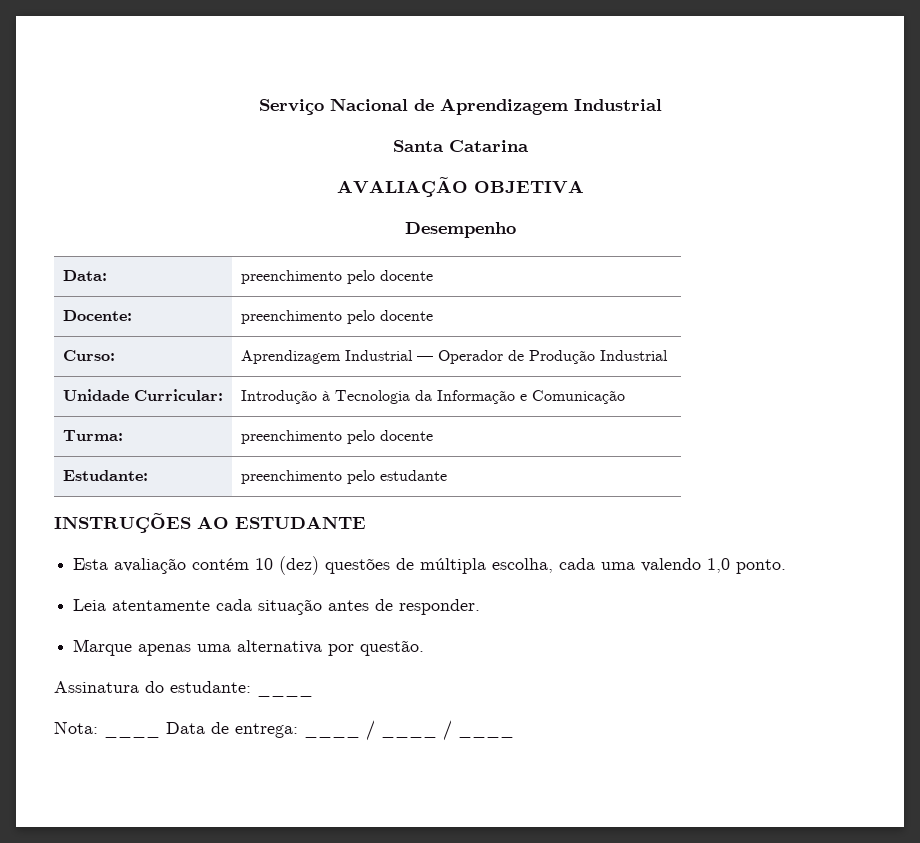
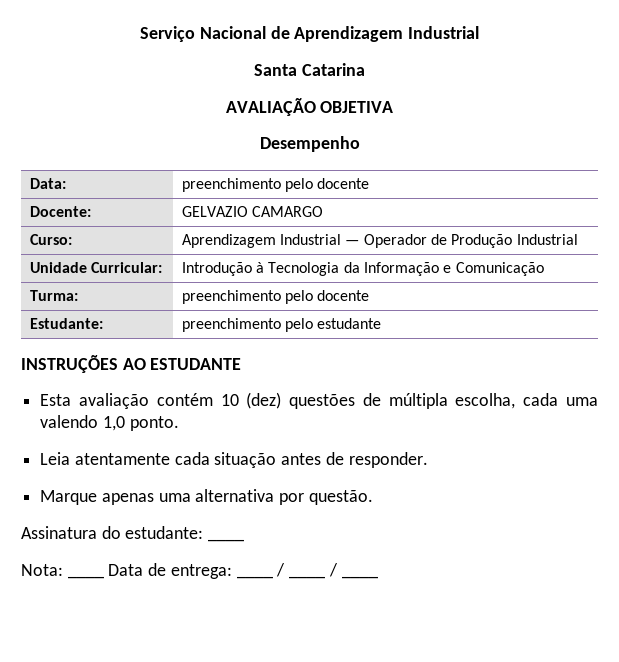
- Docente: | preenchimento pelo docente
+ Docente: | GELVAZIO CAMARGO

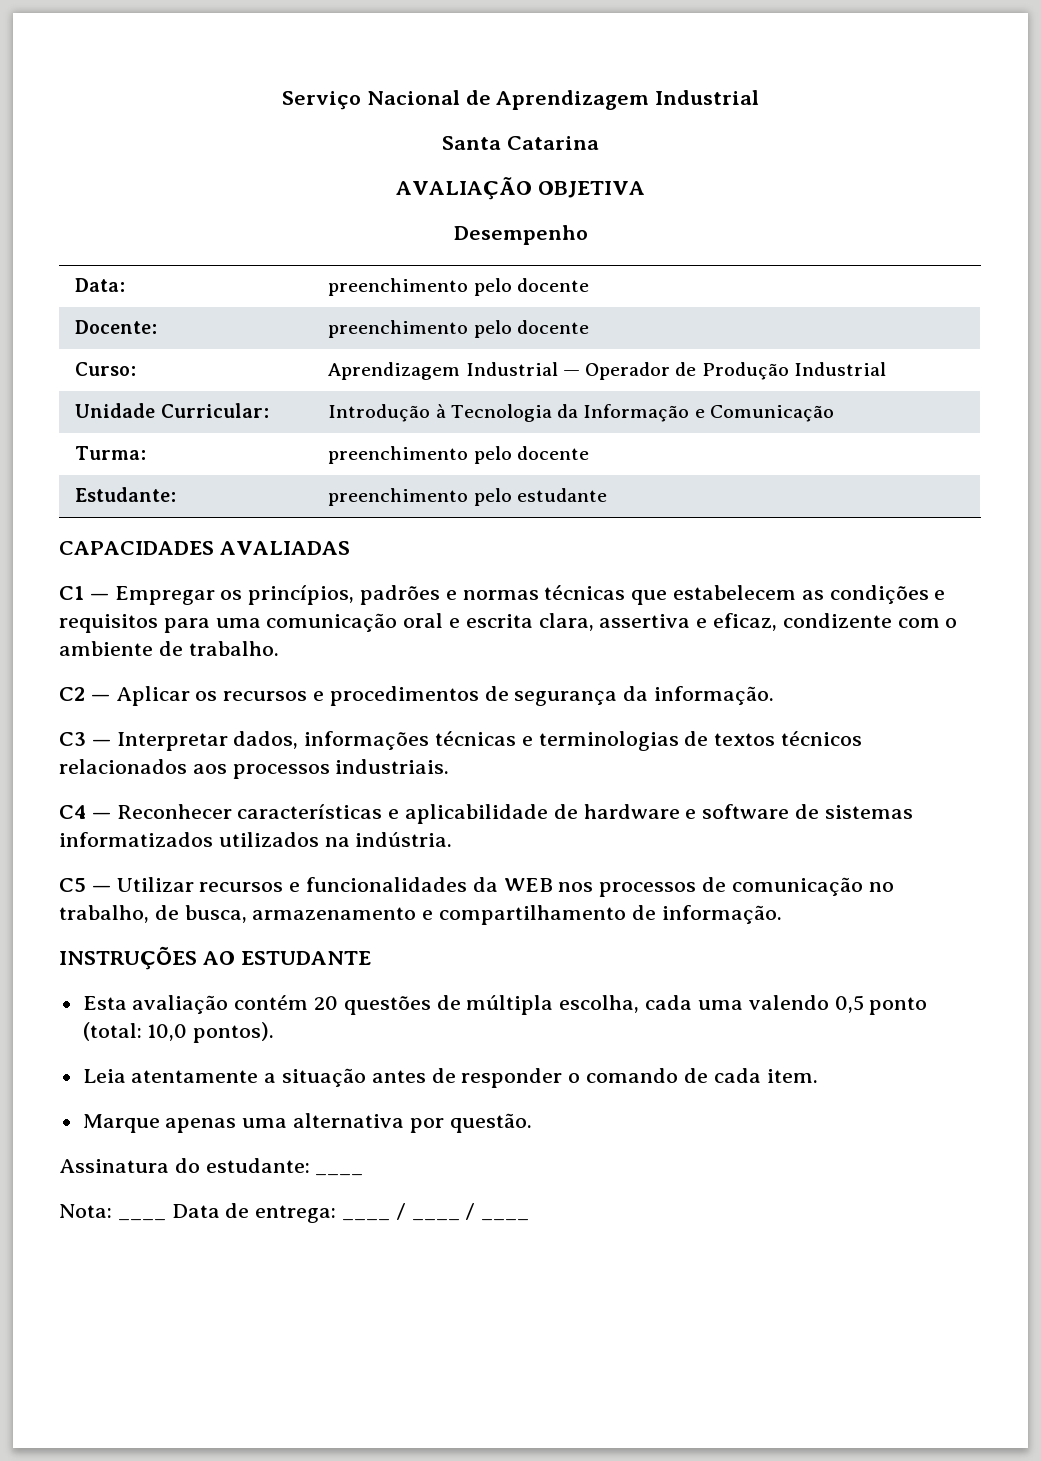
- Docente: | GELVAZIO CAMARGO
+ Docente: | preenchimento pelo docente
+ CAPACIDADES AVALIADAS
+ C1 — Empregar os princípios, padrões e normas técnicas que estabelecem as condições e requisitos para uma comunicação oral e escrita clara, assertiva e eficaz, condizente com o ambiente de trabalho.
+ C2 — Aplicar os recursos e procedimentos de segurança da informação.
+ C3 — Interpretar dados, informações técnicas e terminologias de textos técnicos relacionados aos processos industriais.
+ C4 — Reconhecer características e aplicabilidade de hardware e software de sistemas informatizados utilizados na indústria.
+ C5 — Utilizar recursos e funcionalidades da WEB nos processos de comunicação no trabalho, de busca, armazenamento e compartilhamento de informação.
- Esta avaliação contém 10 (dez) questões de múltipla escolha, cada uma valendo 1,0 ponto.
+ Esta avaliação contém 20 questões de múltipla escolha, cada uma valendo 0,5 ponto (total: 10,0 pontos).
- Leia atentamente cada situação antes de responder.
+ Leia atentamente a situação antes de responder o comando de cada item.

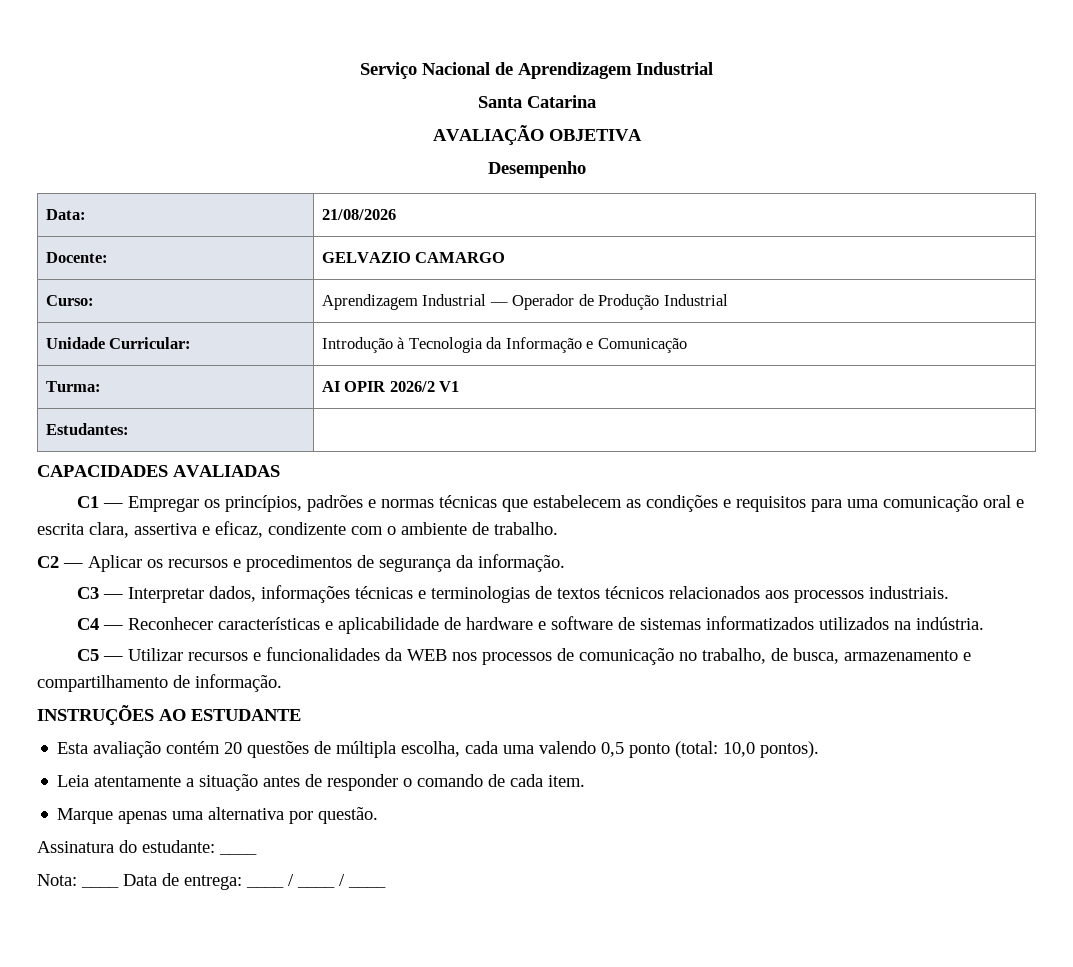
- Data: | preenchimento pelo docente
- Docente: | preenchimento pelo docente
+ Data: | 21/08/2026
+ Docente: | GELVAZIO CAMARGO
- Turma: | preenchimento pelo docente
- Estudante: | preenchimento pelo estudante
+ Turma: | AI OPIR 2026/2 V1
+ Estudantes: |

